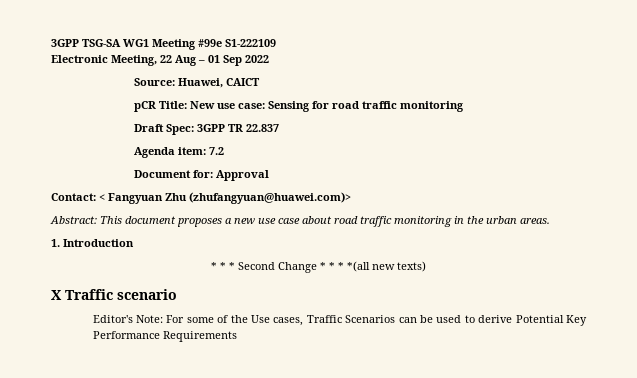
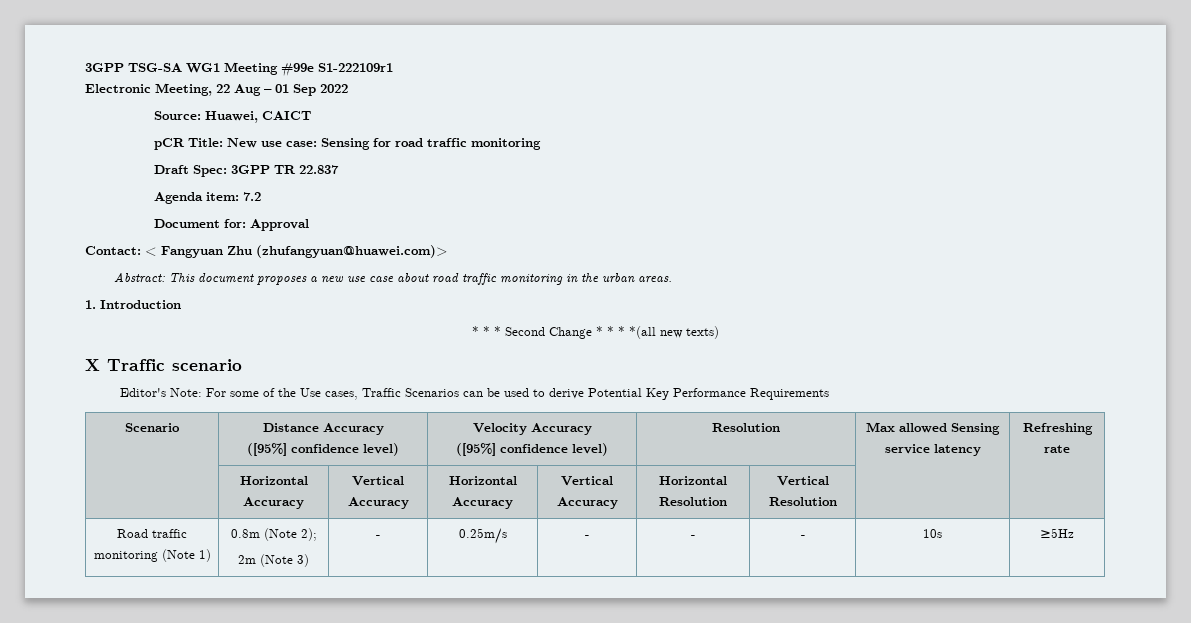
- 3GPP TSG-SA WG1 Meeting #99e S1-222109
+ 3GPP TSG-SA WG1 Meeting #99e S1-222109r1
+ Scenario | Distance Accuracy
+ ([95%] confidence level) | Velocity Accuracy
+ ([95%] confidence level) | Resolution | Max allowed Sensing service latency | Refreshing rate
+ | Horizontal Accuracy | Vertical Accuracy | Horizontal Accuracy | Vertical Accuracy | Horizontal Resolution | Vertical Resolution | |
+ Road traffic monitoring (Note 1) | 0.8m (Note 2);
+ 2m (Note 3) | - | 0.25m/s | - | - | - | 10s | ≥5Hz

